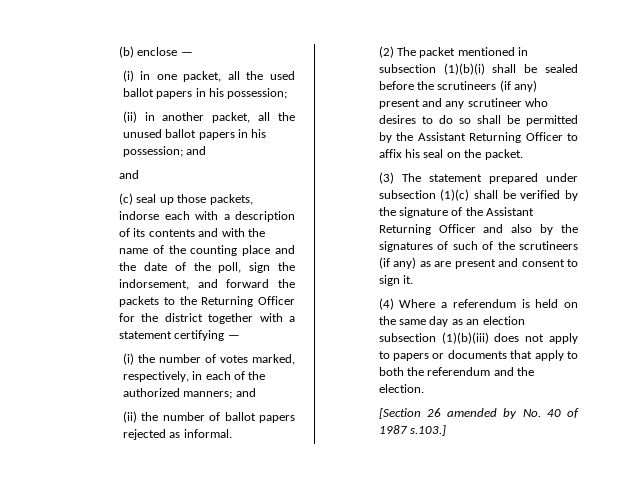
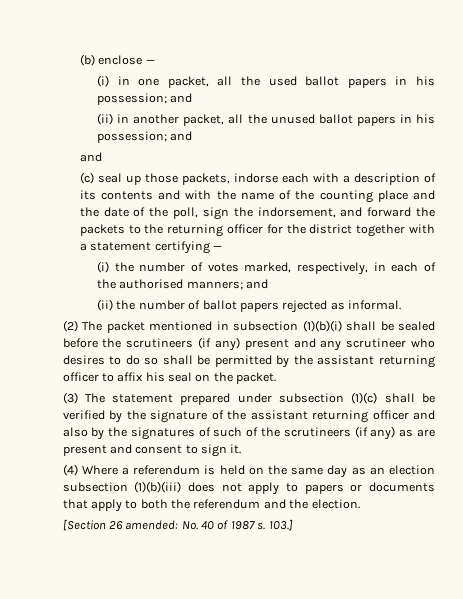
- (i) in one packet, all the used ballot papers in his possession;
+ (i) in one packet, all the used ballot papers in his possession; and
- (c) seal up those packets, indorse each with a description of its contents and with the name of the counting place and the date of the poll, sign the indorsement, and forward the packets to the Returning Officer for the district together with a statement certifying —
+ (c) seal up those packets, indorse each with a description of its contents and with the name of the counting place and the date of the poll, sign the indorsement, and forward the packets to the returning officer for the district together with a statement certifying —
- (i) the number of votes marked, respectively, in each of the authorized manners; and
+ (i) the number of votes marked, respectively, in each of the authorised manners; and
- (2) The packet mentioned in subsection (1)(b)(i) shall be sealed before the scrutineers (if any) present and any scrutineer who desires to do so shall be permitted by the Assistant Returning Officer to affix his seal on the packet.
+ (2) The packet mentioned in subsection (1)(b)(i) shall be sealed before the scrutineers (if any) present and any scrutineer who desires to do so shall be permitted by the assistant returning officer to affix his seal on the packet.
- (3) The statement prepared under subsection (1)(c) shall be verified by the signature of the Assistant Returning Officer and also by the signatures of such of the scrutineers (if any) as are present and consent to sign it.
+ (3) The statement prepared under subsection (1)(c) shall be verified by the signature of the assistant returning officer and also by the signatures of such of the scrutineers (if any) as are present and consent to sign it.
- [Section 26 amended by No. 40 of 1987 s.103.]
+ [Section 26 amended: No. 40 of 1987 s. 103.]

